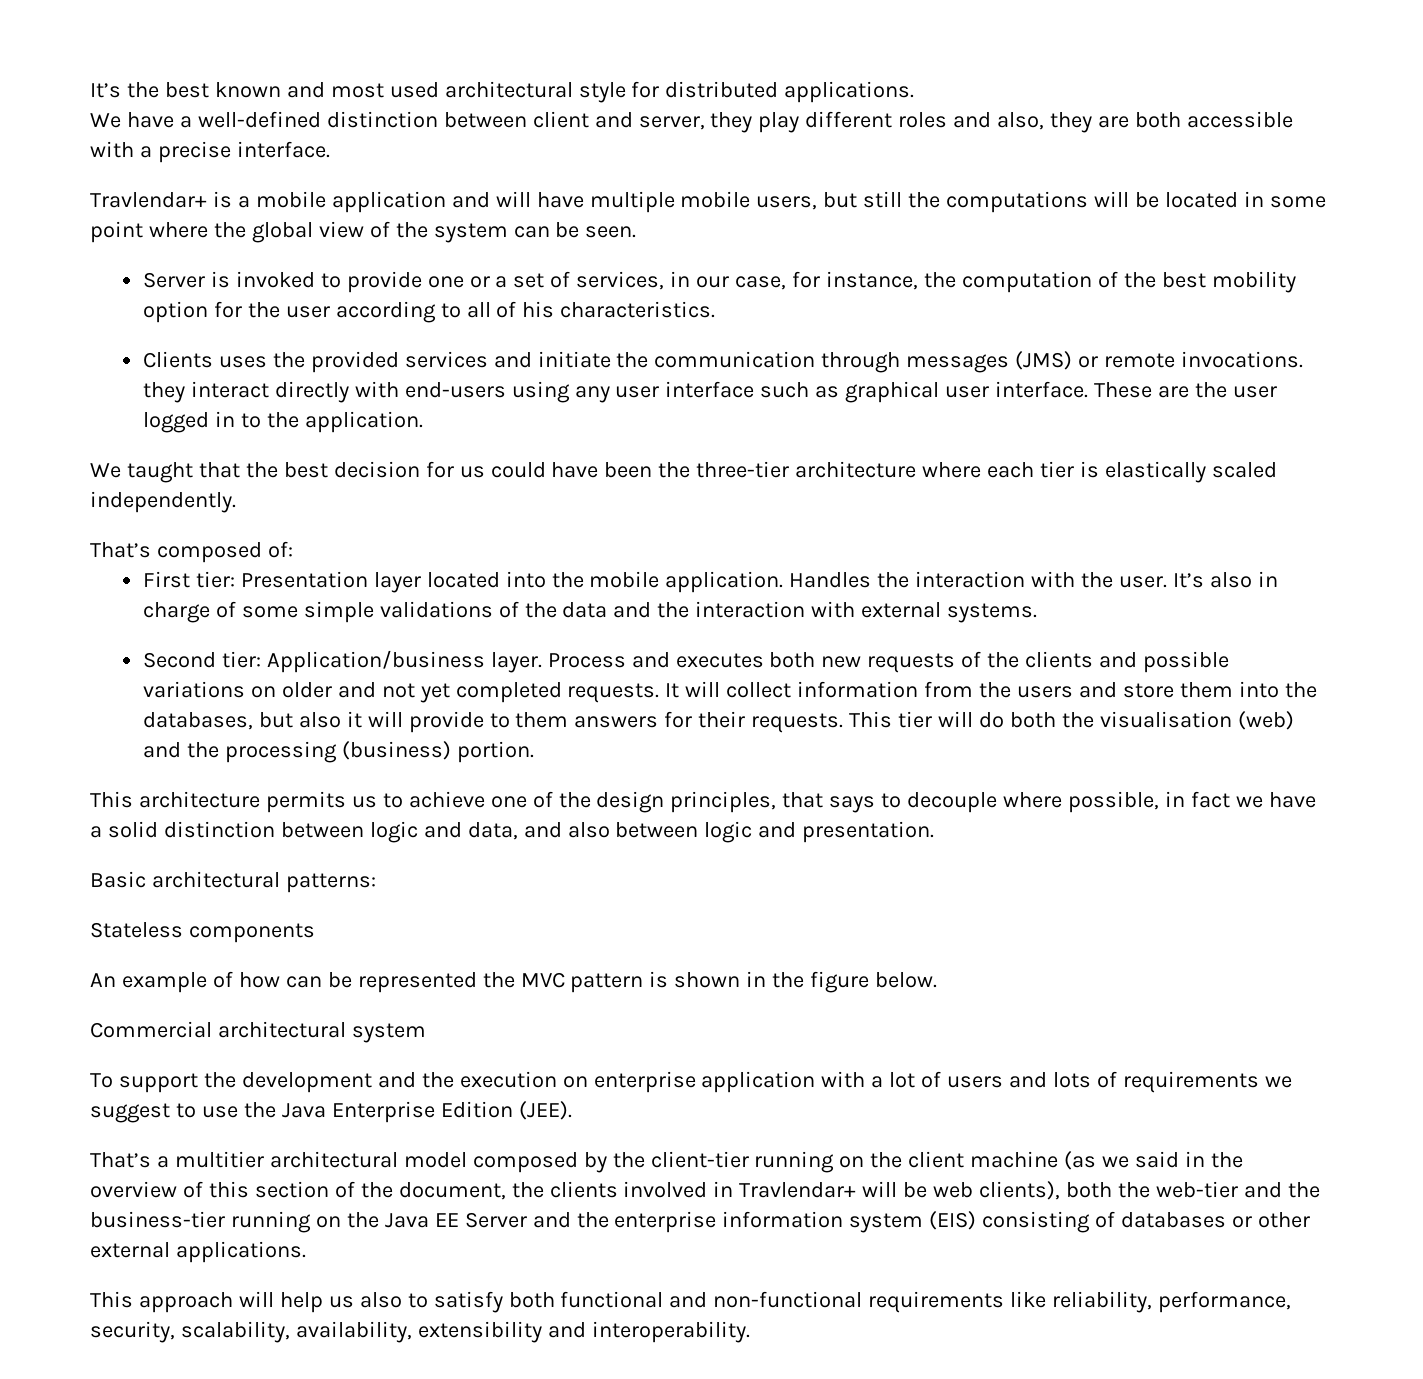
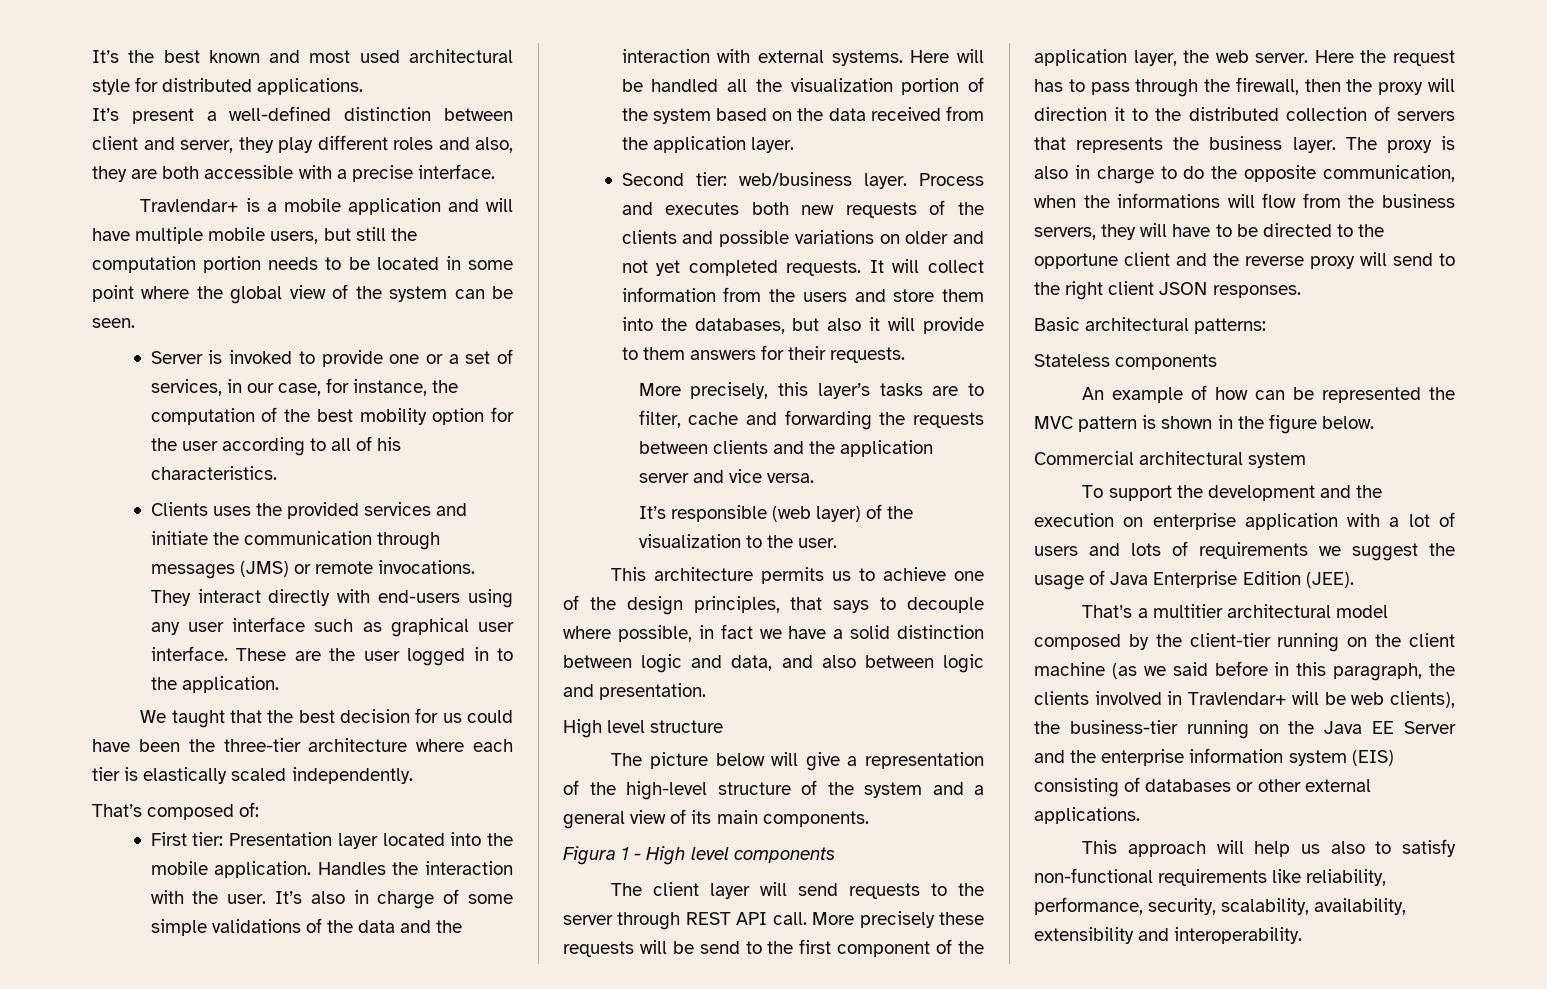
- We have a well-defined distinction between client and server, they play different roles and also, they are both accessible with a precise interface.
+ It’s present a well-defined distinction between client and server, they play different roles and also, they are both accessible with a precise interface.
- Travlendar+ is a mobile application and will have multiple mobile users, but still the computations will be located in some point where the global view of the system can be seen.
+ Travlendar+ is a mobile application and will have multiple mobile users, but still the computation portion needs to be located in some point where the global view of the system can be seen.
- Clients uses the provided services and initiate the communication through messages (JMS) or remote invocations. they interact directly with end-users using any user interface such as graphical user interface.
+ Clients uses the provided services and initiate the communication through messages (JMS) or remote invocations. They interact directly with end-users using any user interface such as graphical user interface.
+ Here will be handled all the visualization portion of the system based on the data received from the application layer.
- Second tier: Application/business layer.
+ Second tier: web/business layer.
- It will collect information from the users and store them into the databases, but also it will provide to them answers for their requests. This tier will do both the visualisation (web) and the processing (business) portion.
+ It will collect information from the users and store them into the databases, but also it will provide to them answers for their requests.
+ More precisely, this layer’s tasks are to filter, cache and forwarding the requests between clients and the application server and vice versa.
+ It’s responsible (web layer) of the visualization to the user.
+ High level structure
+ The picture below will give a representation of the high-level structure of the system and a general view of its main components.
+ Figura 1 - High level components
+ The client layer will send requests to the server through REST API call. More precisely these requests will be send to the first component of the application layer, the web server. Here the request has to pass through the firewall, then the proxy will direction it to the distributed collection of servers that represents the business layer. The proxy is also in charge to do the opposite communication, when the informations will flow from the business servers, they will have to be directed to the opportune client and the reverse proxy will send to the right client JSON responses.
- To support the development and the execution on enterprise application with a lot of users and lots of requirements we suggest to use the Java Enterprise Edition (JEE).
+ To support the development and the execution on enterprise application with a lot of users and lots of requirements we suggest the usage of Java Enterprise Edition (JEE).
- That’s a multitier architectural model composed by the client-tier running on the client machine (as we said in the overview of this section of the document, the clients involved in Travlendar+ will be web clients), both the web-tier and the business-tier running on the Java EE Server and the enterprise information system (EIS) consisting of databases or other external applications.
+ That’s a multitier architectural model composed by the client-tier running on the client machine (as we said before in this paragraph, the clients involved in Travlendar+ will be web clients), the business-tier running on the Java EE Server and the enterprise information system (EIS) consisting of databases or other external applications.
- This approach will help us also to satisfy both functional and non-functional requirements like reliability, performance, security, scalability, availability, extensibility and interoperability.
+ This approach will help us also to satisfy non-functional requirements like reliability, performance, security, scalability, availability, extensibility and interoperability.

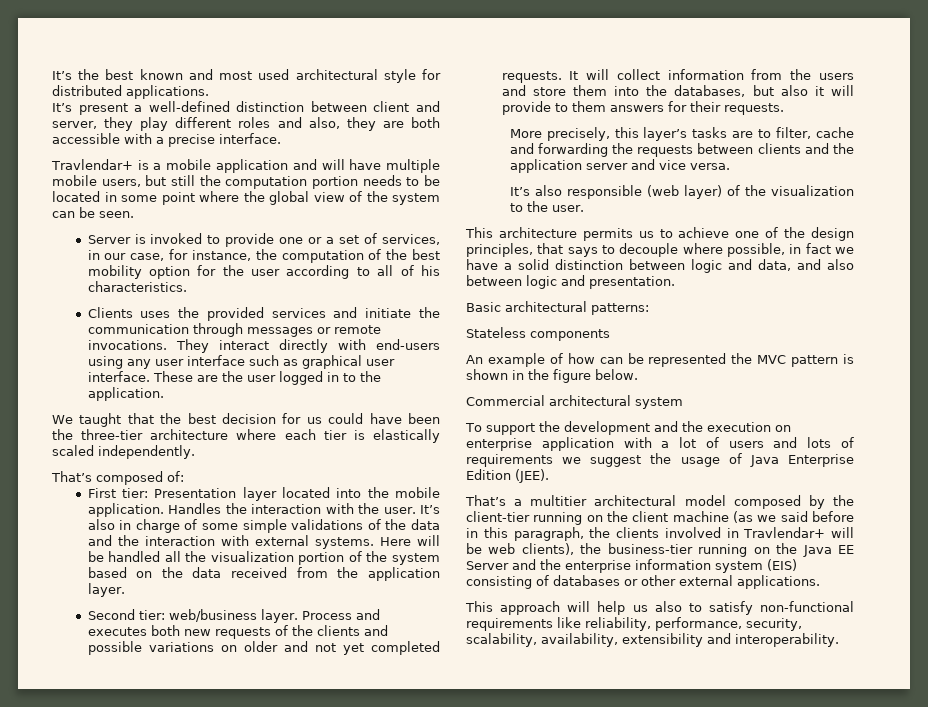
- Clients uses the provided services and initiate the communication through messages (JMS) or remote invocations.
+ Clients uses the provided services and initiate the communication through messages or remote invocations.
- It’s responsible (web layer) of the visualization to the user.
+ It’s also responsible (web layer) of the visualization to the user.
- High level structure
- The picture below will give a representation of the high-level structure of the system and a general view of its main components.
- Figura 1 - High level components
- The client layer will send requests to the server through REST API call. More precisely these requests will be send to the first component of the application layer, the web server. Here the request has to pass through the firewall, then the proxy will direction it to the distributed collection of servers that represents the business layer. The proxy is also in charge to do the opposite communication, when the informations will flow from the business servers, they will have to be directed to the opportune client and the reverse proxy will send to the right client JSON responses.

